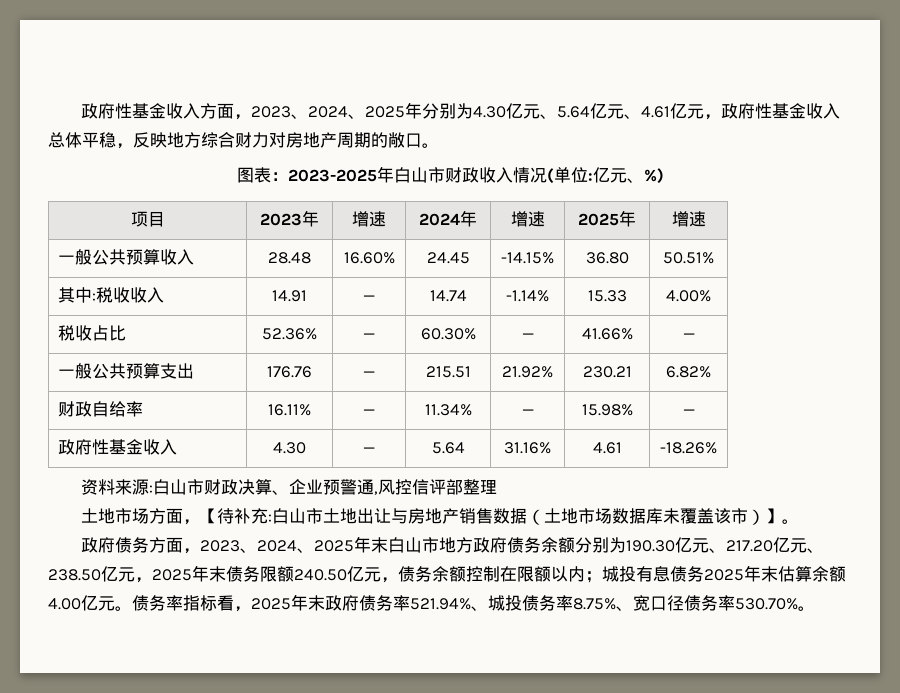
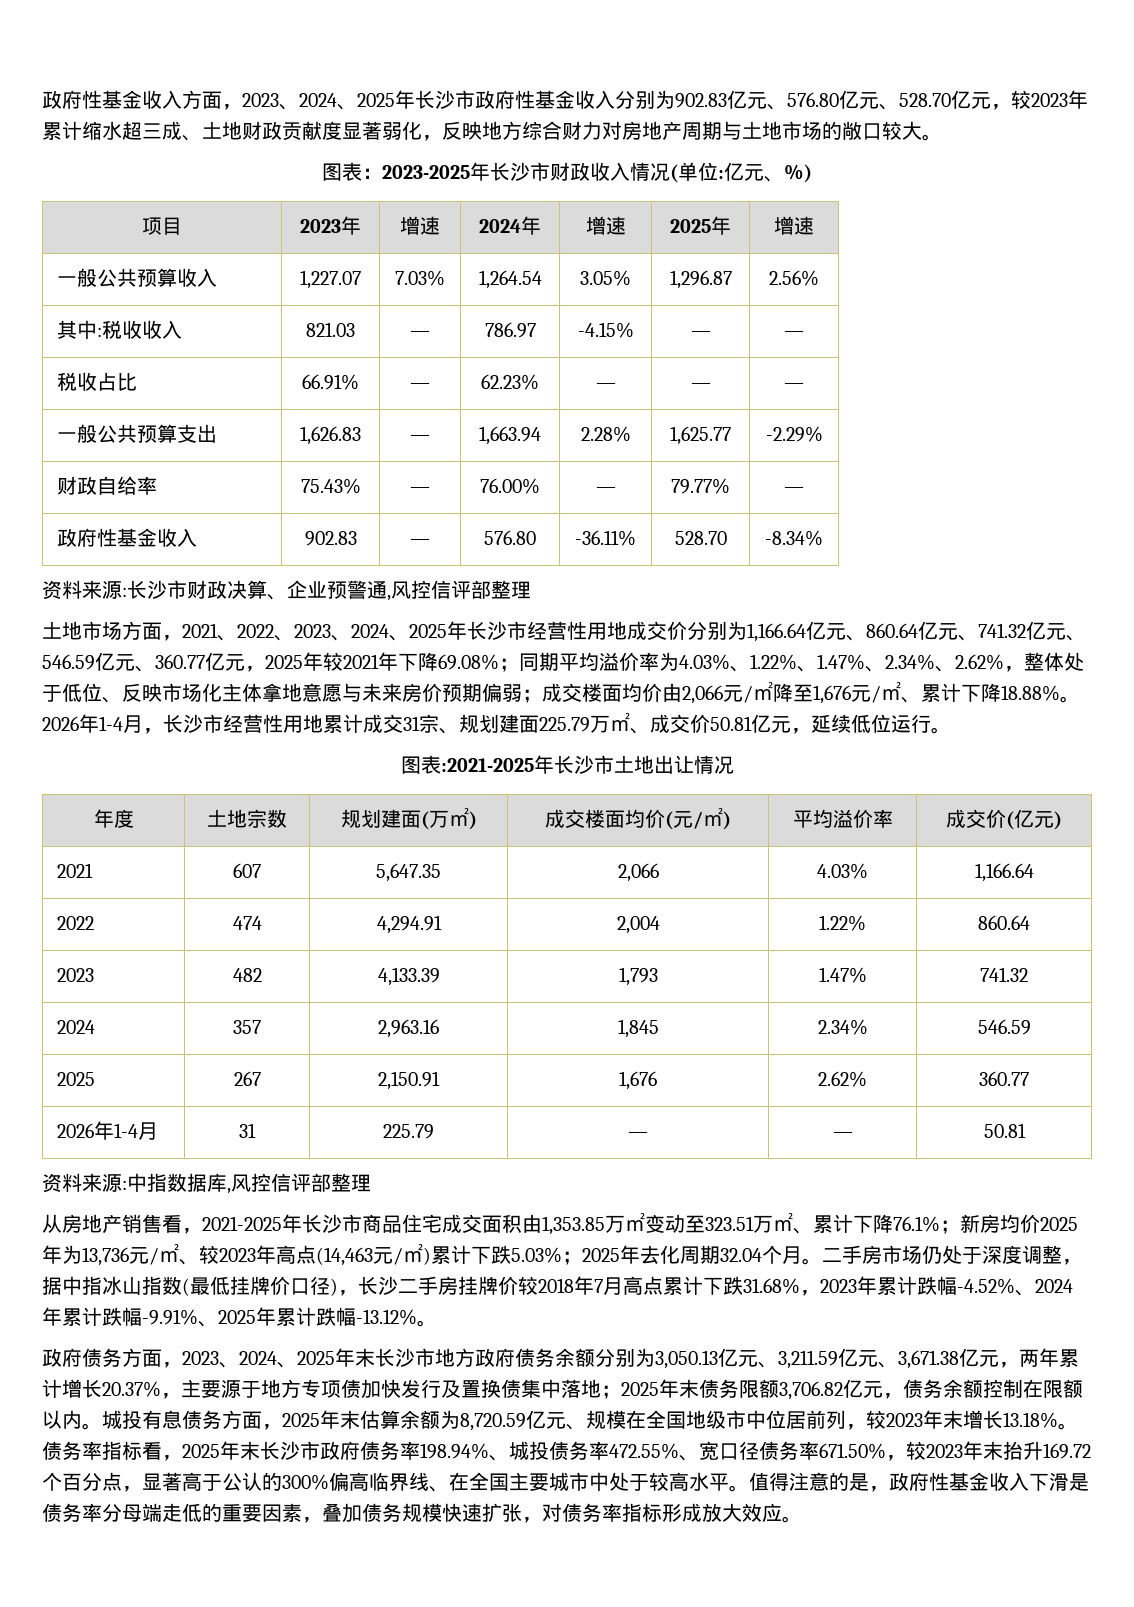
- 政府性基金收入方面，2023、2024、2025年分别为4.30亿元、5.64亿元、4.61亿元，政府性基金收入总体平稳，反映地方综合财力对房地产周期的敞口。
+ 政府性基金收入方面，2023、2024、2025年长沙市政府性基金收入分别为902.83亿元、576.80亿元、528.70亿元，较2023年累计缩水超三成、土地财政贡献度显著弱化，反映地方综合财力对房地产周期与土地市场的敞口较大。
- 图表：2023-2025年白山市财政收入情况(单位:亿元、%)
+ 图表：2023-2025年长沙市财政收入情况(单位:亿元、%)
- 一般公共预算收入 | 28.48 | 16.60% | 24.45 | -14.15% | 36.80 | 50.51%
+ 一般公共预算收入 | 1,227.07 | 7.03% | 1,264.54 | 3.05% | 1,296.87 | 2.56%
- 其中:税收收入 | 14.91 | — | 14.74 | -1.14% | 15.33 | 4.00%
+ 其中:税收收入 | 821.03 | — | 786.97 | -4.15% | — | —
- 税收占比 | 52.36% | — | 60.30% | — | 41.66% | —
+ 税收占比 | 66.91% | — | 62.23% | — | — | —
- 一般公共预算支出 | 176.76 | — | 215.51 | 21.92% | 230.21 | 6.82%
+ 一般公共预算支出 | 1,626.83 | — | 1,663.94 | 2.28% | 1,625.77 | -2.29%
- 财政自给率 | 16.11% | — | 11.34% | — | 15.98% | —
+ 财政自给率 | 75.43% | — | 76.00% | — | 79.77% | —
- 政府性基金收入 | 4.30 | — | 5.64 | 31.16% | 4.61 | -18.26%
- 资料来源:白山市财政决算、企业预警通,风控信评部整理
+ 政府性基金收入 | 902.83 | — | 576.80 | -36.11% | 528.70 | -8.34%
+ 资料来源:长沙市财政决算、企业预警通,风控信评部整理
- 土地市场方面，【待补充:白山市土地出让与房地产销售数据（土地市场数据库未覆盖该市）】。
+ 土地市场方面，2021、2022、2023、2024、2025年长沙市经营性用地成交价分别为1,166.64亿元、860.64亿元、741.32亿元、546.59亿元、360.77亿元，2025年较2021年下降69.08%；同期平均溢价率为4.03%、1.22%、1.47%、2.34%、2.62%，整体处于低位、反映市场化主体拿地意愿与未来房价预期偏弱；成交楼面均价由2,066元/㎡降至1,676元/㎡、累计下降18.88%。2026年1-4月，长沙市经营性用地累计成交31宗、规划建面225.79万㎡、成交价50.81亿元，延续低位运行。
+ 图表:2021-2025年长沙市土地出让情况
+ 年度 | 土地宗数 | 规划建面(万㎡) | 成交楼面均价(元/㎡) | 平均溢价率 | 成交价(亿元)
+ 2021 | 607 | 5,647.35 | 2,066 | 4.03% | 1,166.64
+ 2022 | 474 | 4,294.91 | 2,004 | 1.22% | 860.64
+ 2023 | 482 | 4,133.39 | 1,793 | 1.47% | 741.32
+ 2024 | 357 | 2,963.16 | 1,845 | 2.34% | 546.59
+ 2025 | 267 | 2,150.91 | 1,676 | 2.62% | 360.77
+ 2026年1-4月 | 31 | 225.79 | — | — | 50.81
+ 资料来源:中指数据库,风控信评部整理
+ 从房地产销售看，2021-2025年长沙市商品住宅成交面积由1,353.85万㎡变动至323.51万㎡、累计下降76.1%；新房均价2025年为13,736元/㎡、较2023年高点(14,463元/㎡)累计下跌5.03%；2025年去化周期32.04个月。二手房市场仍处于深度调整，据中指冰山指数(最低挂牌价口径)，长沙二手房挂牌价较2018年7月高点累计下跌31.68%，2023年累计跌幅-4.52%、2024年累计跌幅-9.91%、2025年累计跌幅-13.12%。
- 政府债务方面，2023、2024、2025年末白山市地方政府债务余额分别为190.30亿元、217.20亿元、238.50亿元，2025年末债务限额240.50亿元，债务余额控制在限额以内；城投有息债务2025年末估算余额4.00亿元。
+ 政府债务方面，2023、2024、2025年末长沙市地方政府债务余额分别为3,050.13亿元、3,211.59亿元、3,671.38亿元，两年累计增长20.37%，主要源于地方专项债加快发行及置换债集中落地；2025年末债务限额3,706.82亿元，债务余额控制在限额以内。城投有息债务方面，2025年末估算余额为8,720.59亿元、规模在全国地级市中位居前列，较2023年末增长13.18%。
- 债务率指标看，2025年末政府债务率521.94%、城投债务率8.75%、宽口径债务率530.70%。
+ 债务率指标看，2025年末长沙市政府债务率198.94%、城投债务率472.55%、宽口径债务率671.50%，较2023年末抬升169.72个百分点，显著高于公认的300%偏高临界线、在全国主要城市中处于较高水平。值得注意的是，政府性基金收入下滑是债务率分母端走低的重要因素，叠加债务规模快速扩张，对债务率指标形成放大效应。

